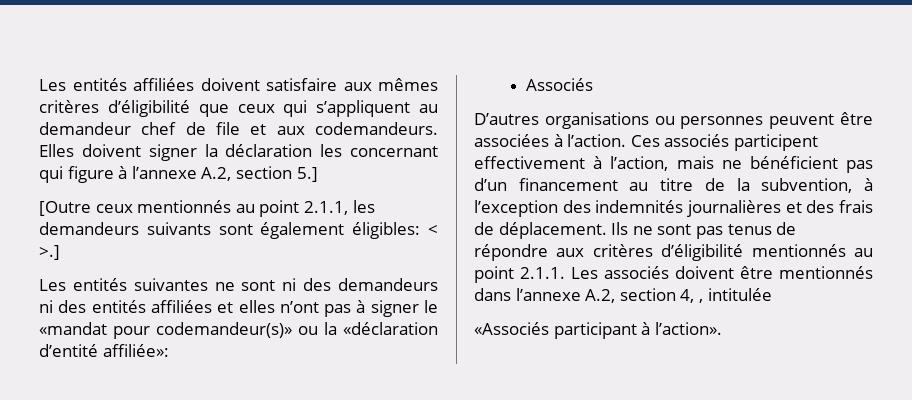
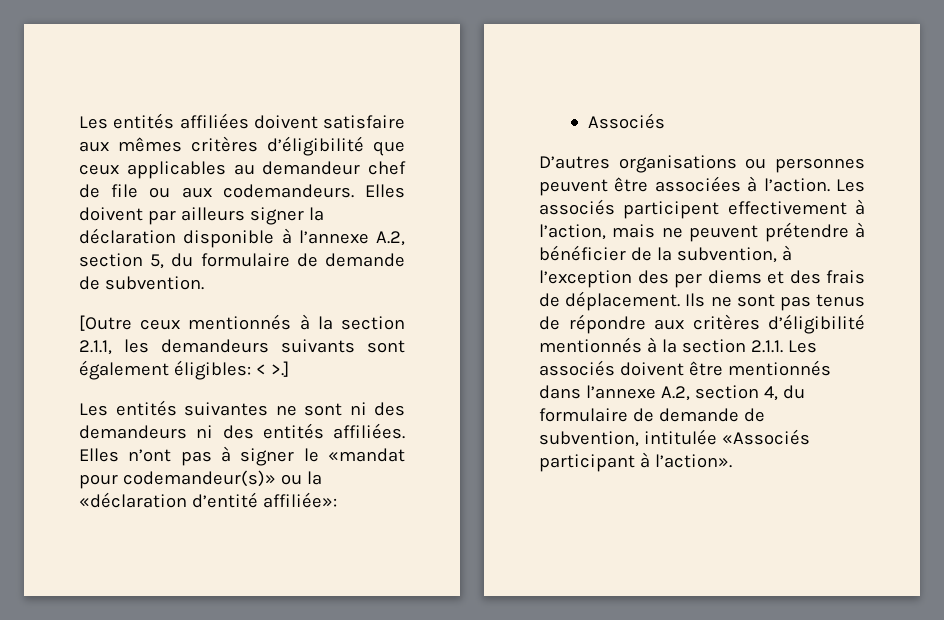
- Les entités affiliées doivent satisfaire aux mêmes critères d’éligibilité que ceux qui s’appliquent au demandeur chef de file et aux codemandeurs.
+ Les entités affiliées doivent satisfaire aux mêmes critères d’éligibilité que ceux applicables au demandeur chef de file ou aux codemandeurs.
- Elles doivent signer la déclaration les concernant qui figure à l’annexe A.2, section 5.]
+ Elles doivent par ailleurs signer la déclaration disponible à l’annexe A.2, section 5, du formulaire de demande de subvention.
- [Outre ceux mentionnés au point 2.1.1, les demandeurs suivants sont également éligibles: < >.]
+ [Outre ceux mentionnés à la section 2.1.1, les demandeurs suivants sont également éligibles: < >.]
- Les entités suivantes ne sont ni des demandeurs ni des entités affiliées et elles n’ont pas à signer le «mandat pour codemandeur(s)» ou la «déclaration d’entité affiliée»:
+ Les entités suivantes ne sont ni des demandeurs ni des entités affiliées. Elles n’ont pas à signer le «mandat pour codemandeur(s)» ou la «déclaration d’entité affiliée»:
- Ces associés participent effectivement à l’action, mais ne bénéficient pas d’un financement au titre de la subvention, à l’exception des indemnités journalières et des frais de déplacement.
+ Les associés participent effectivement à l’action, mais ne peuvent prétendre à bénéficier de la subvention, à l’exception des per diems et des frais de déplacement.
- Ils ne sont pas tenus de répondre aux critères d’éligibilité mentionnés au point 2.1.1. Les associés doivent être mentionnés dans l’annexe A.2, section 4, , intitulée
- «Associés participant à l’action».
+ Ils ne sont pas tenus de répondre aux critères d’éligibilité mentionnés à la section 2.1.1. Les associés doivent être mentionnés dans l’annexe A.2, section 4, du formulaire de demande de subvention, intitulée «Associés participant à l’action».

